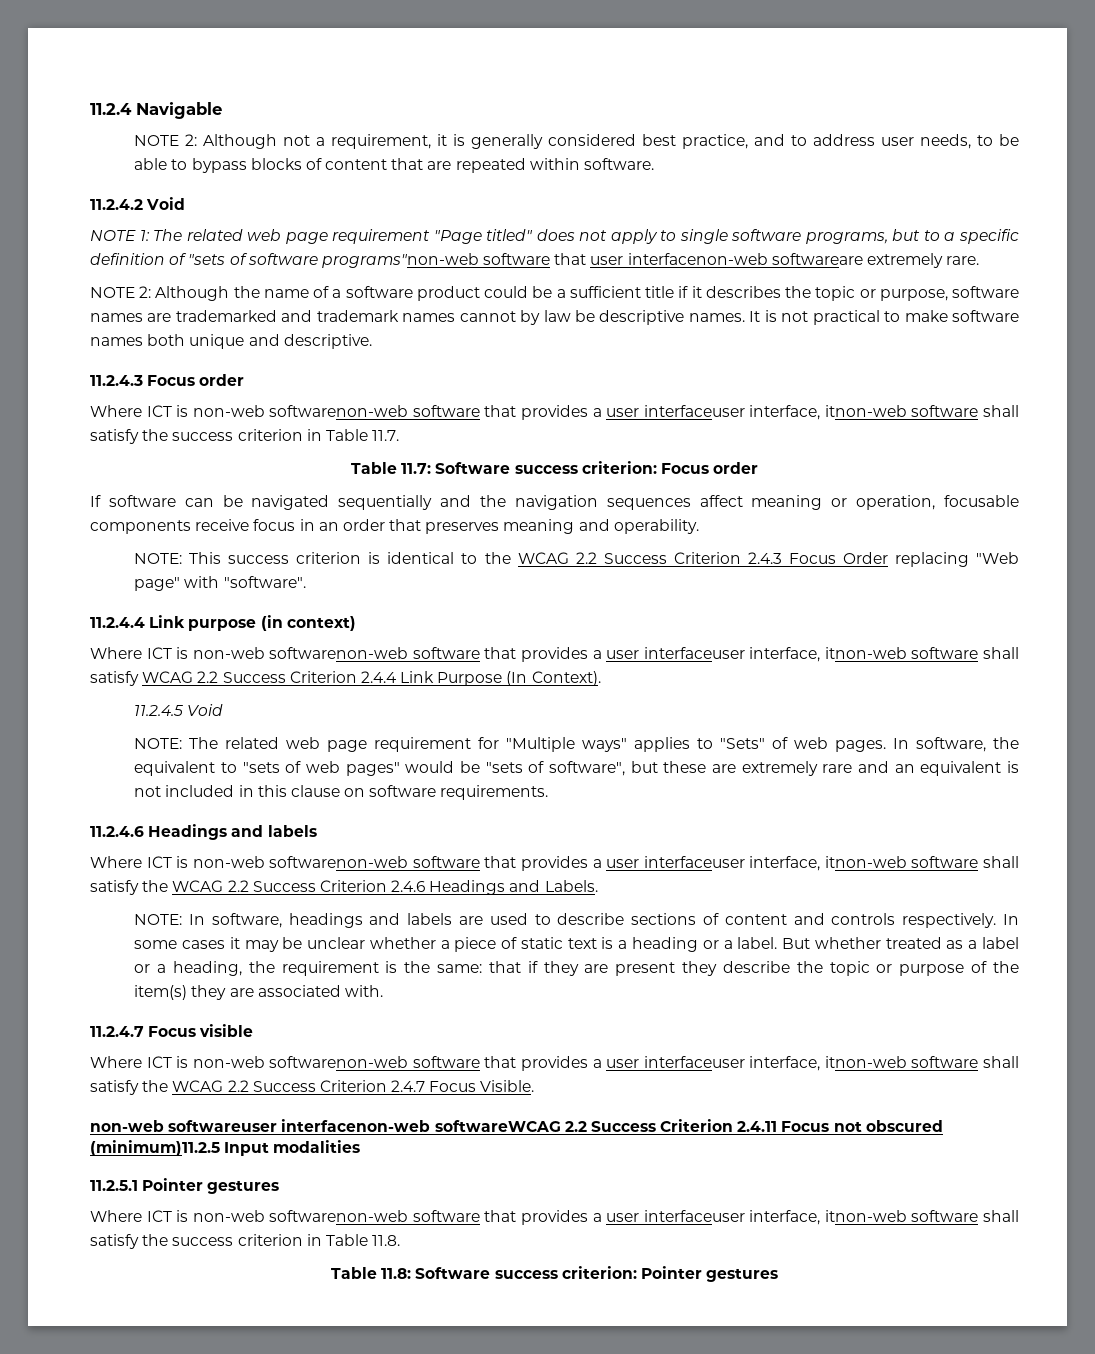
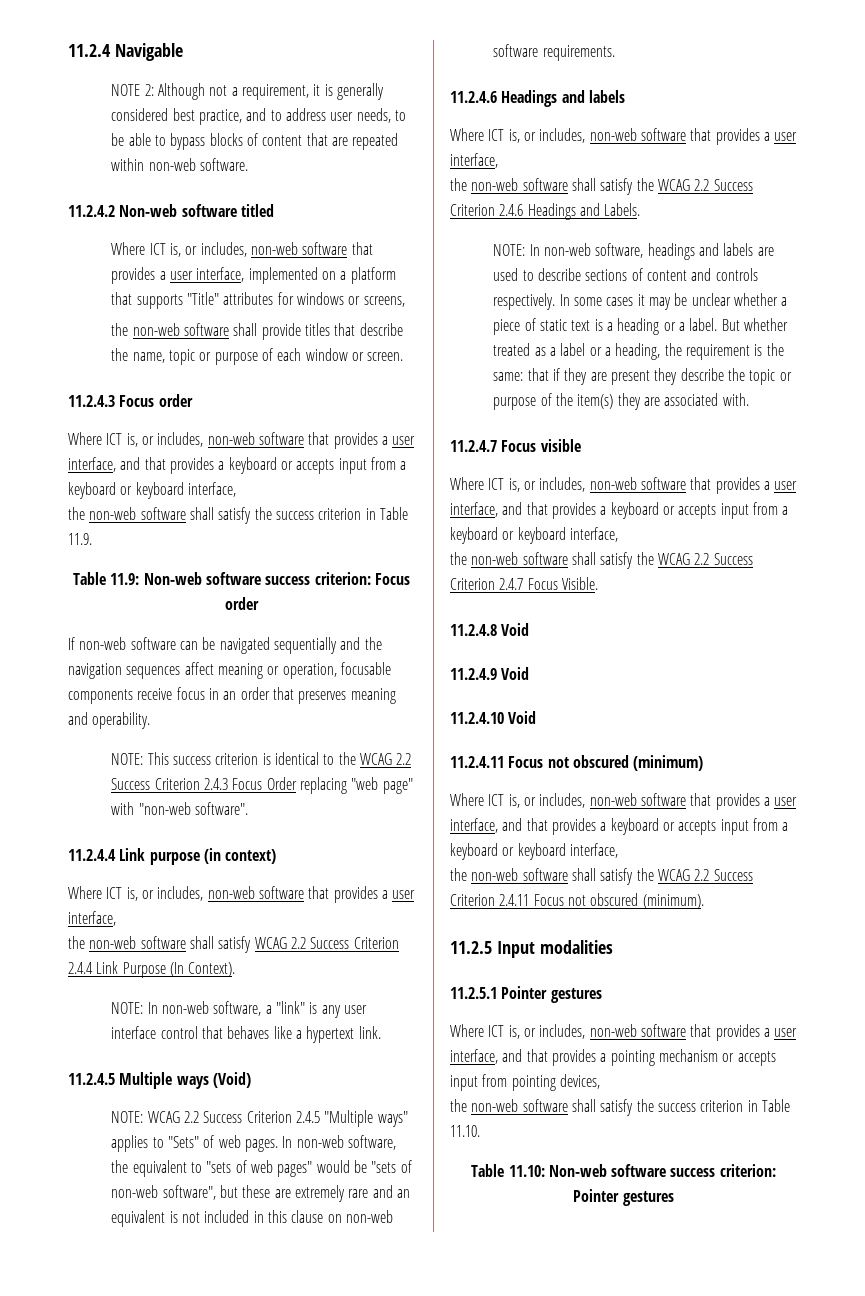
- NOTE 2: Although not a requirement, it is generally considered best practice, and to address user needs, to be able to bypass blocks of content that are repeated within software.
+ NOTE 2: Although not a requirement, it is generally considered best practice, and to address user needs, to be able to bypass blocks of content that are repeated within non-web software.
- 11.2.4.2 Void
- NOTE 1: The related web page requirement "Page titled" does not apply to single software programs, but to a specific definition of "sets of software programs"non-web software that user interfacenon-web softwareare extremely rare.
- NOTE 2: Although the name of a software product could be a sufficient title if it describes the topic or purpose, software names are trademarked and trademark names cannot by law be descriptive names. It is not practical to make software names both unique and descriptive.
+ 11.2.4.2 Non-web software titled
+ Where ICT is, or includes, non-web software that provides a user interface, implemented on a platform that supports "Title" attributes for windows or screens,
+ the non-web software shall provide titles that describe the name, topic or purpose of each window or screen.
  11.2.4.3 Focus order
- Where ICT is non-web softwarenon-web software that provides a user interfaceuser interface, itnon-web software shall satisfy the success criterion in Table 11.7.
- Table 11.7: Software success criterion: Focus order
+ Where ICT is, or includes, non-web software that provides a user interface, and that provides a keyboard or accepts input from a keyboard or keyboard interface,
+ the non-web software shall satisfy the success criterion in Table 11.9.
+ Table 11.9: Non-web software success criterion: Focus order
- If software can be navigated sequentially and the navigation sequences affect meaning or operation, focusable components receive focus in an order that preserves meaning and operability.
+ If non-web software can be navigated sequentially and the navigation sequences affect meaning or operation, focusable components receive focus in an order that preserves meaning and operability.
- NOTE: This success criterion is identical to the WCAG 2.2 Success Criterion 2.4.3 Focus Order replacing "Web page" with "software".
+ NOTE: This success criterion is identical to the WCAG 2.2 Success Criterion 2.4.3 Focus Order replacing "web page" with "non-web software".
  11.2.4.4 Link purpose (in context)
- Where ICT is non-web softwarenon-web software that provides a user interfaceuser interface, itnon-web software shall satisfy WCAG 2.2 Success Criterion 2.4.4 Link Purpose (In Context).
+ Where ICT is, or includes, non-web software that provides a user interface,
+ the non-web software shall satisfy WCAG 2.2 Success Criterion 2.4.4 Link Purpose (In Context).
- 11.2.4.5 Void
- NOTE: The related web page requirement for "Multiple ways" applies to "Sets" of web pages.
+ NOTE: In non-web software, a "link" is any user interface control that behaves like a hypertext link.
+ 11.2.4.5 Multiple ways (Void)
+ NOTE: WCAG 2.2 Success Criterion 2.4.5 "Multiple ways" applies to "Sets" of web pages.
- In software, the equivalent to "sets of web pages" would be "sets of software", but these are extremely rare and an equivalent is not included in this clause on software requirements.
+ In non-web software, the equivalent to "sets of web pages" would be "sets of non-web software", but these are extremely rare and an equivalent is not included in this clause on non-web software requirements.
  11.2.4.6 Headings and labels
- Where ICT is non-web softwarenon-web software that provides a user interfaceuser interface, itnon-web software shall satisfy the WCAG 2.2 Success Criterion 2.4.6 Headings and Labels.
+ Where ICT is, or includes, non-web software that provides a user interface,
+ the non-web software shall satisfy the WCAG 2.2 Success Criterion 2.4.6 Headings and Labels.
- NOTE: In software, headings and labels are used to describe sections of content and controls respectively.
+ NOTE: In non-web software, headings and labels are used to describe sections of content and controls respectively.
  11.2.4.7 Focus visible
- Where ICT is non-web softwarenon-web software that provides a user interfaceuser interface, itnon-web software shall satisfy the WCAG 2.2 Success Criterion 2.4.7 Focus Visible.
+ Where ICT is, or includes, non-web software that provides a user interface, and that provides a keyboard or accepts input from a keyboard or keyboard interface,
+ the non-web software shall satisfy the WCAG 2.2 Success Criterion 2.4.7 Focus Visible.
- non-web softwareuser interfacenon-web softwareWCAG 2.2 Success Criterion 2.4.11 Focus not obscured (minimum)11.2.5 Input modalities
+ 11.2.4.8 Void
+ 11.2.4.9 Void
+ 11.2.4.10 Void
+ 11.2.4.11 Focus not obscured (minimum)
+ Where ICT is, or includes, non-web software that provides a user interface, and that provides a keyboard or accepts input from a keyboard or keyboard interface,
+ the non-web software shall satisfy the WCAG 2.2 Success Criterion 2.4.11 Focus not obscured (minimum).
+ 11.2.5 Input modalities
- Where ICT is non-web softwarenon-web software that provides a user interfaceuser interface, itnon-web software shall satisfy the success criterion in Table 11.8.
- Table 11.8: Software success criterion: Pointer gestures
+ Where ICT is, or includes, non-web software that provides a user interface, and that provides a pointing mechanism or accepts input from pointing devices,
+ the non-web software shall satisfy the success criterion in Table 11.10.
+ Table 11.10: Non-web software success criterion: Pointer gestures

